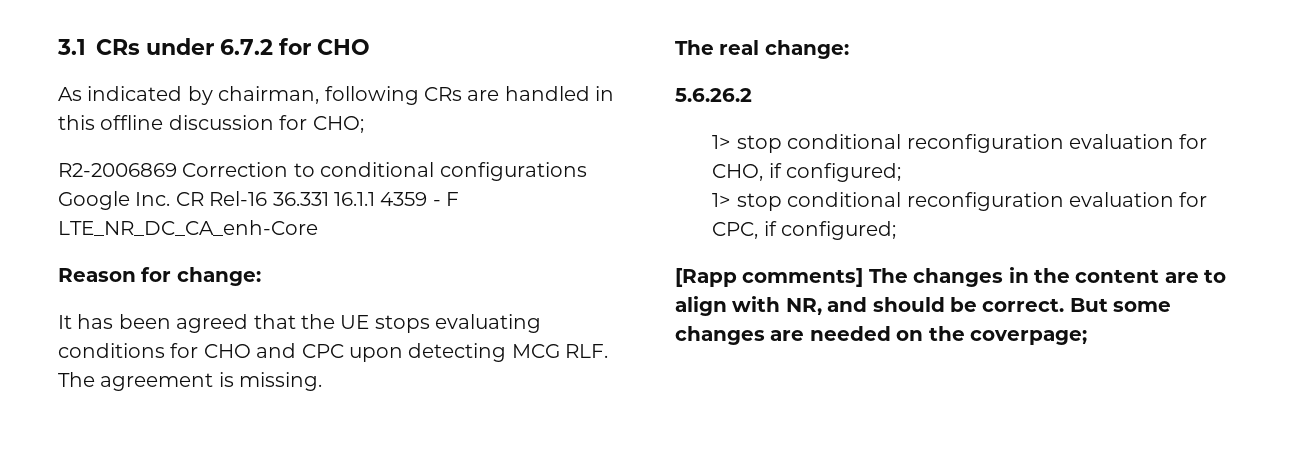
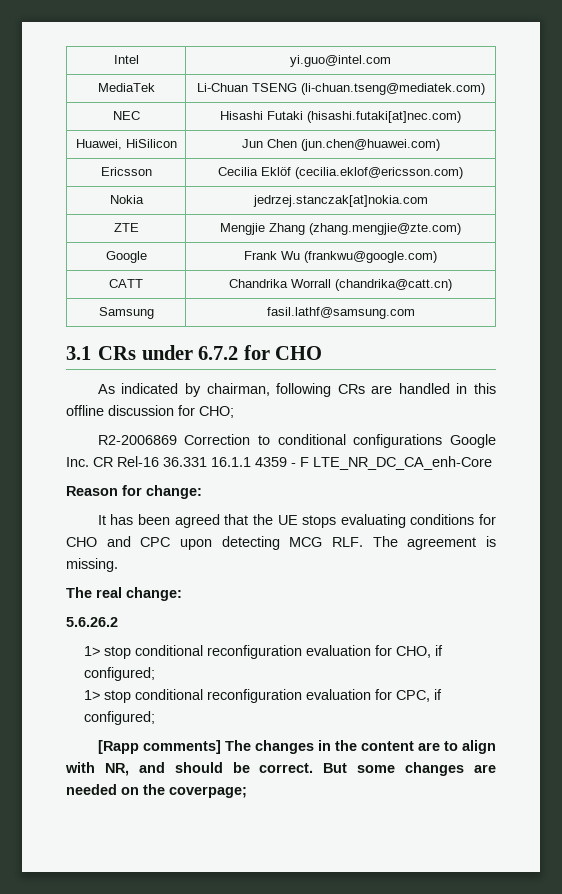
+ Intel | yi.guo@intel.com
+ MediaTek | Li-Chuan TSENG (li-chuan.tseng@mediatek.com)
+ NEC | Hisashi Futaki (hisashi.futaki[at]nec.com)
+ Huawei, HiSilicon | Jun Chen (jun.chen@huawei.com)
+ Ericsson | Cecilia Eklöf (cecilia.eklof@ericsson.com)
+ Nokia | jedrzej.stanczak[at]nokia.com
+ ZTE | Mengjie Zhang (zhang.mengjie@zte.com)
+ Google | Frank Wu (frankwu@google.com)
+ CATT | Chandrika Worrall (chandrika@catt.cn)
+ Samsung | fasil.lathf@samsung.com

